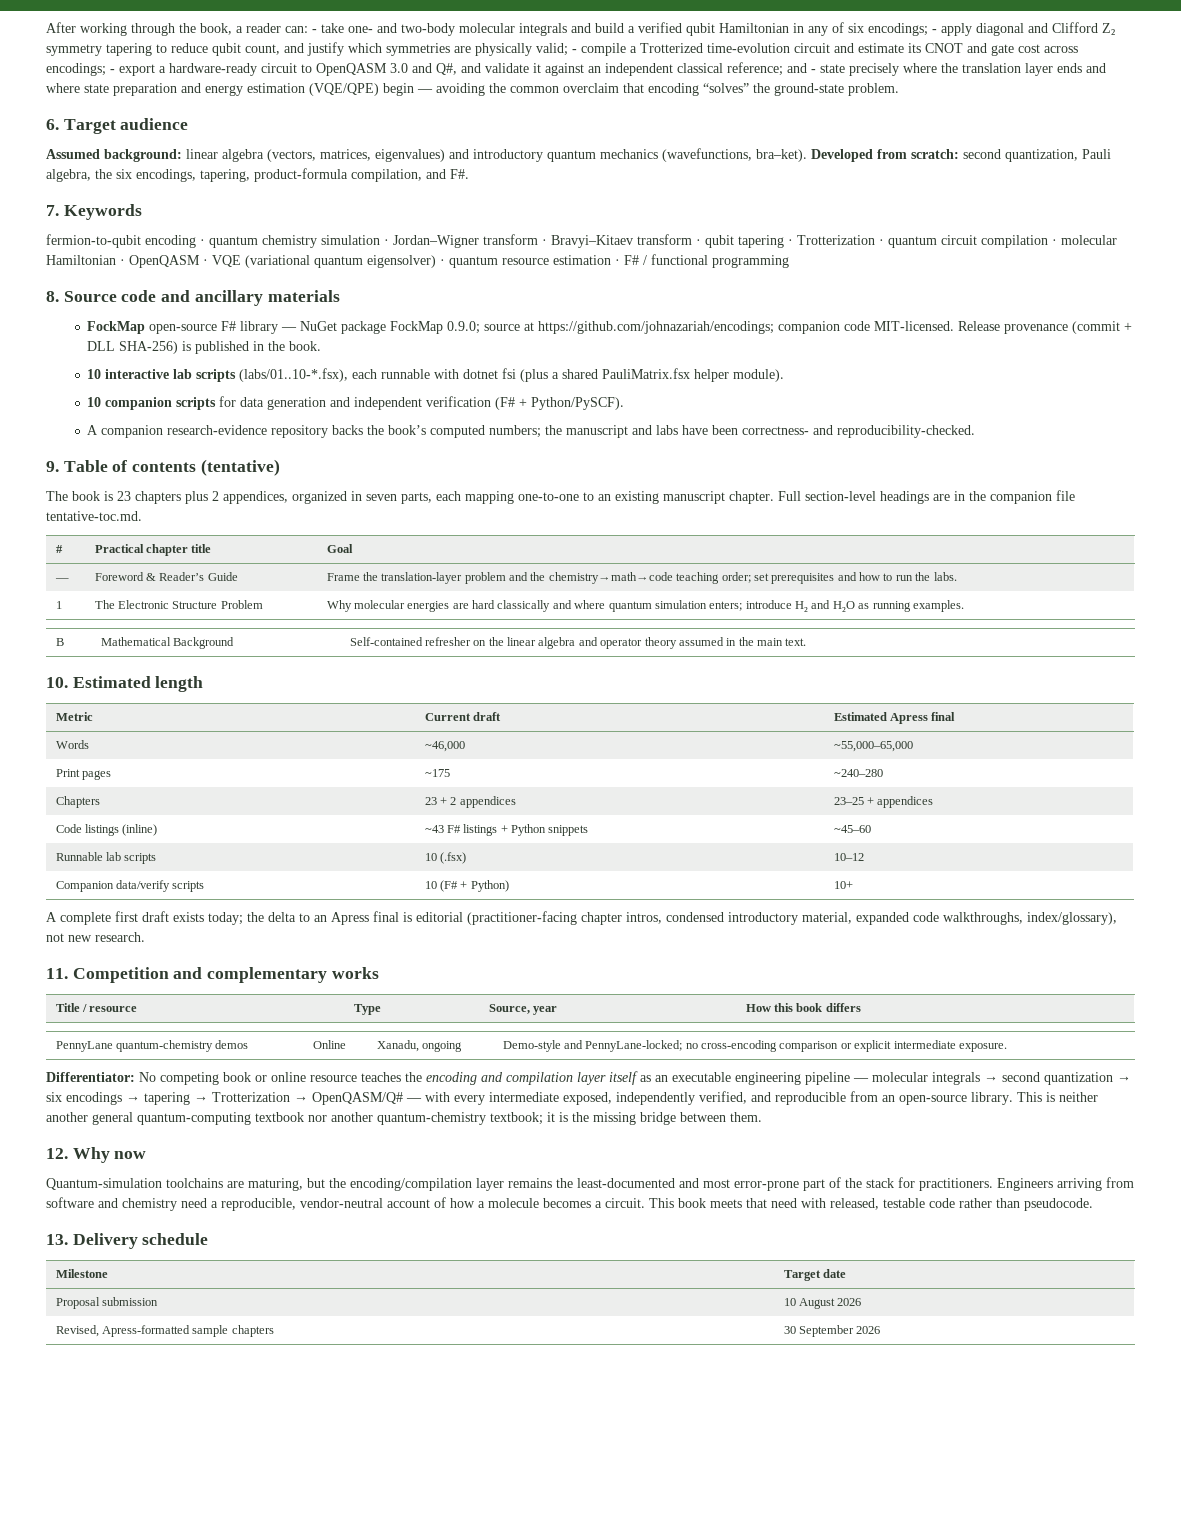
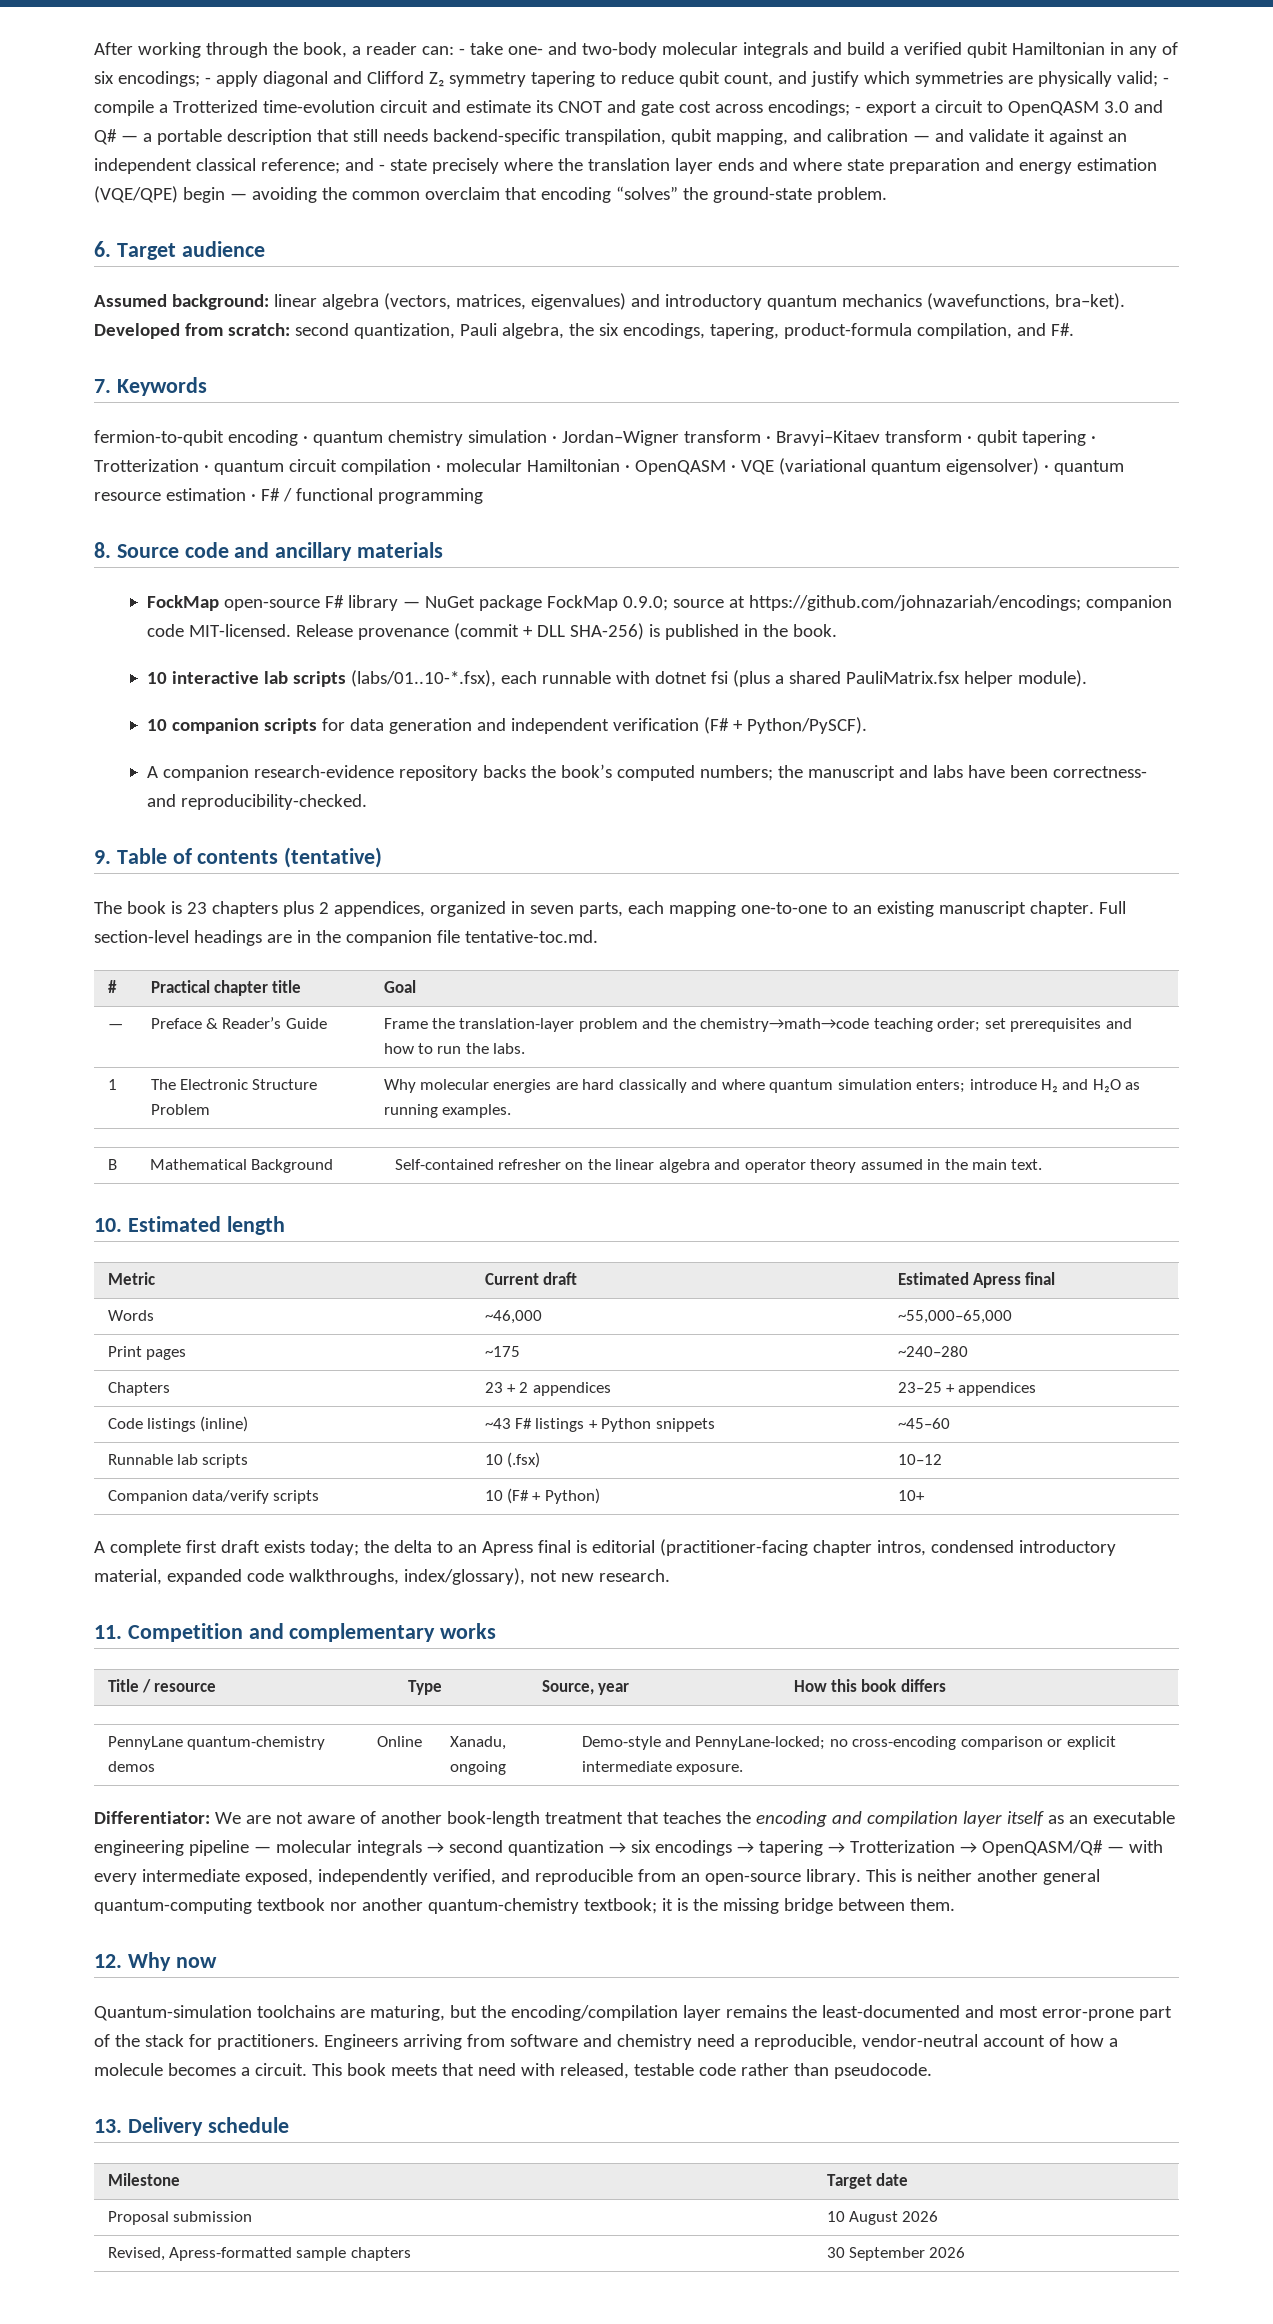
- - export a hardware-ready circuit to OpenQASM 3.0 and Q#, and validate it against an independent classical reference;
+ - export a circuit to OpenQASM 3.0 and Q# — a portable description that still needs backend-specific transpilation, qubit mapping, and calibration — and validate it against an independent classical reference;
- — | Foreword & Reader’s Guide | Frame the translation-layer problem and the chemistry→math→code teaching order; set prerequisites and how to run the labs.
+ — | Preface & Reader’s Guide | Frame the translation-layer problem and the chemistry→math→code teaching order; set prerequisites and how to run the labs.
- Differentiator: No competing book or online resource teaches the encoding and compilation layer itself as an executable engineering pipeline — molecular integrals → second quantization → six encodings → tapering → Trotterization → OpenQASM/Q# — with every intermediate exposed, independently verified, and reproducible from an open-source library.
+ Differentiator: We are not aware of another book-length treatment that teaches the encoding and compilation layer itself as an executable engineering pipeline — molecular integrals → second quantization → six encodings → tapering → Trotterization → OpenQASM/Q# — with every intermediate exposed, independently verified, and reproducible from an open-source library.

